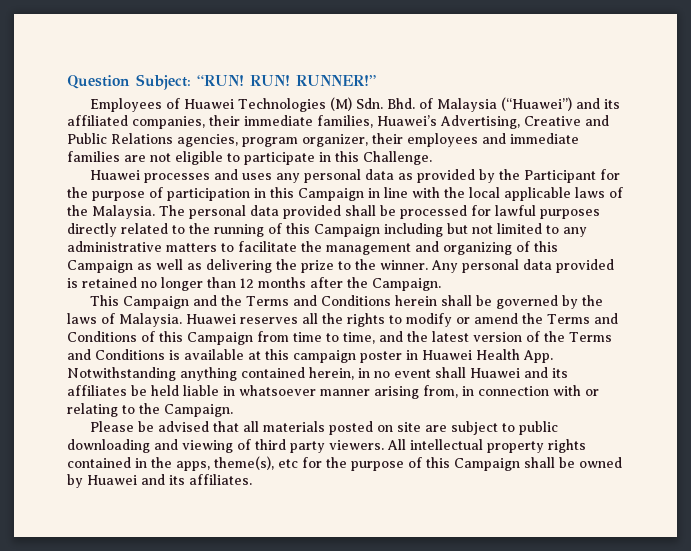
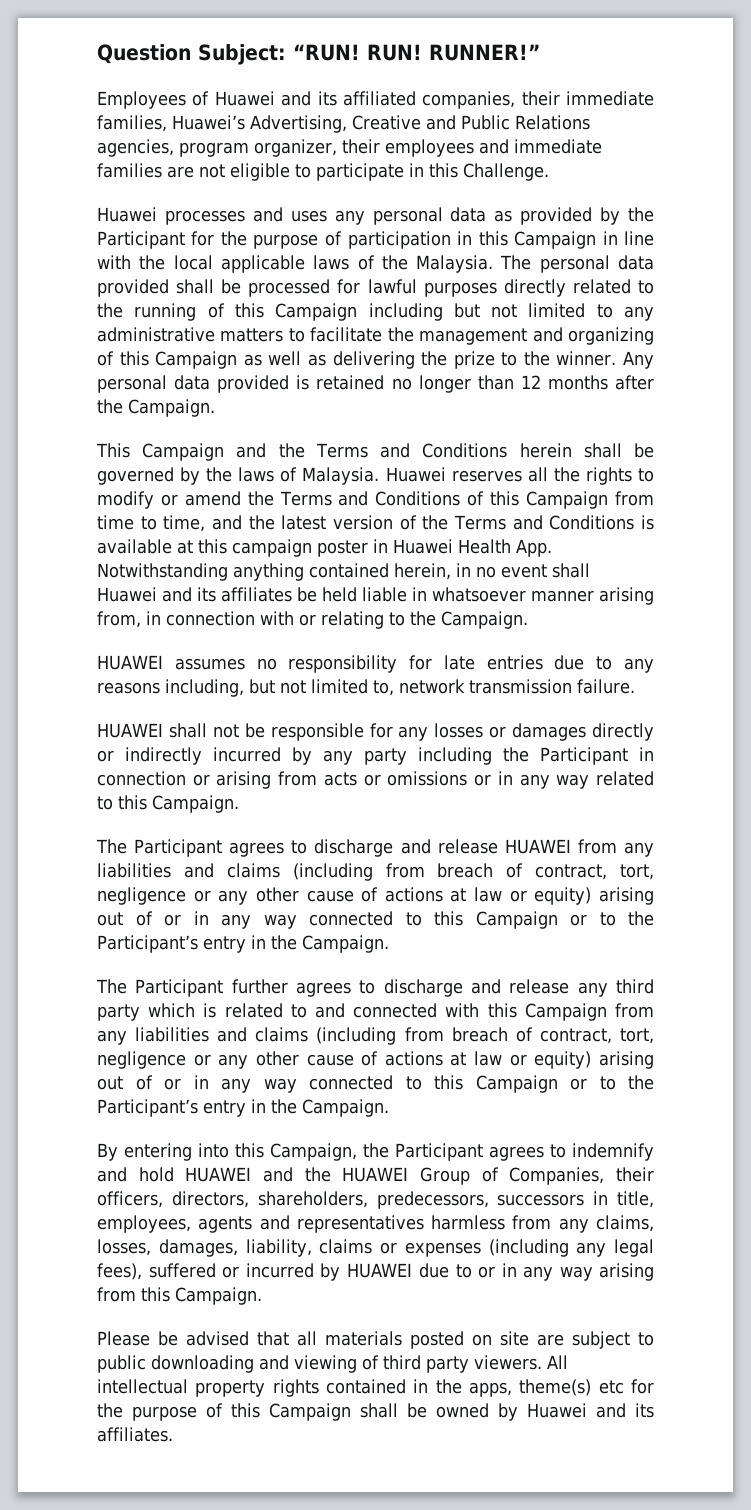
- Employees of Huawei Technologies (M) Sdn. Bhd. of Malaysia (“Huawei”) and its affiliated companies, their immediate families, Huawei’s Advertising, Creative and Public Relations agencies, program organizer, their employees and immediate families are not eligible to participate in this Challenge.
+ Employees of Huawei and its affiliated companies, their immediate families, Huawei’s Advertising, Creative and Public Relations agencies, program organizer, their employees and immediate families are not eligible to participate in this Challenge.
+ HUAWEI assumes no responsibility for late entries due to any reasons including, but not limited to, network transmission failure.
+ HUAWEI shall not be responsible for any losses or damages directly or indirectly incurred by any party including the Participant in connection or arising from acts or omissions or in any way related to this Campaign.
+ The Participant agrees to discharge and release HUAWEI from any liabilities and claims (including from breach of contract, tort, negligence or any other cause of actions at law or equity) arising out of or in any way connected to this Campaign or to the Participant’s entry in the Campaign.
+ The Participant further agrees to discharge and release any third party which is related to and connected with this Campaign from any liabilities and claims (including from breach of contract, tort, negligence or any other cause of actions at law or equity) arising out of or in any way connected to this Campaign or to the Participant’s entry in the Campaign.
+ By entering into this Campaign, the Participant agrees to indemnify and hold HUAWEI and the HUAWEI Group of Companies, their officers, directors, shareholders, predecessors, successors in title, employees, agents and representatives harmless from any claims, losses, damages, liability, claims or expenses (including any legal fees), suffered or incurred by HUAWEI due to or in any way arising from this Campaign.
- All intellectual property rights contained in the apps, theme(s), etc for the purpose of this Campaign shall be owned by Huawei and its affiliates.
+ All intellectual property rights contained in the apps, theme(s) etc for the purpose of this Campaign shall be owned by Huawei and its affiliates.

